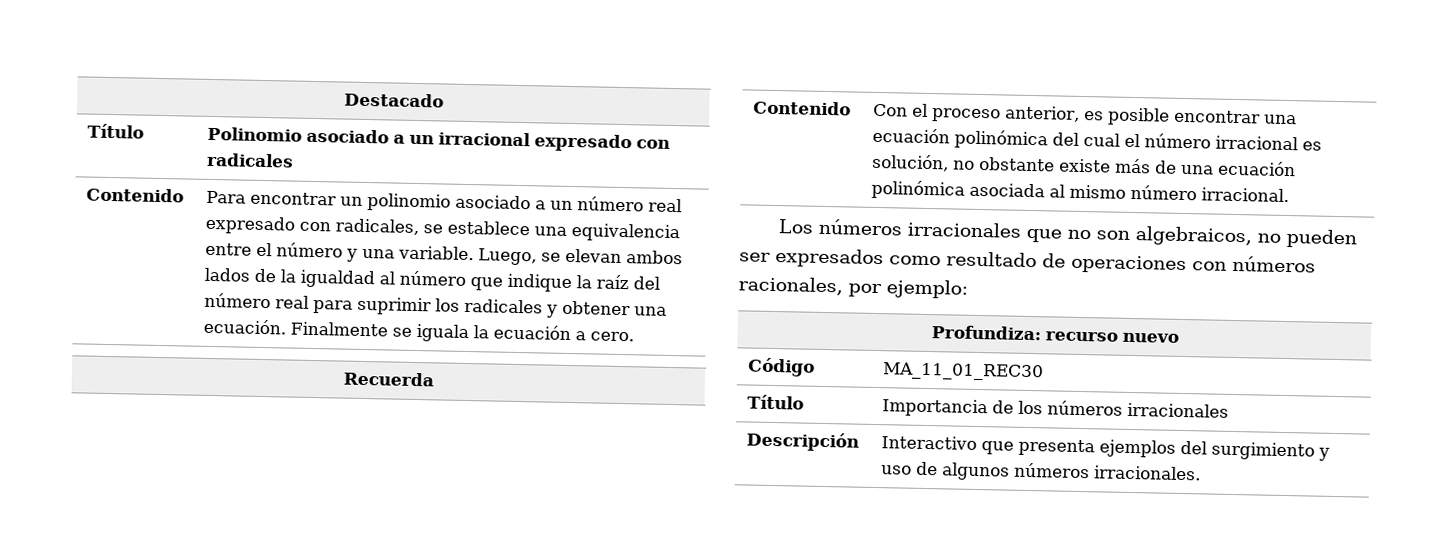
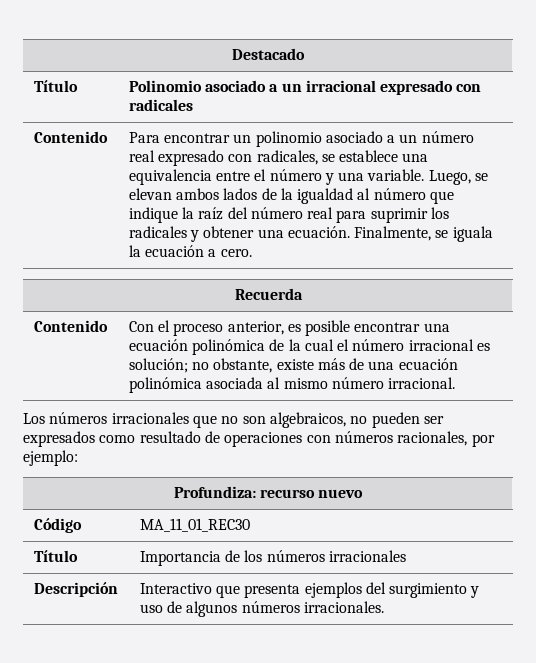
- Finalmente se iguala la ecuación a cero.
+ Finalmente, se iguala la ecuación a cero.
- Contenido | Con el proceso anterior, es posible encontrar una ecuación polinómica del cual el número irracional es solución, no obstante existe más de una ecuación polinómica asociada al mismo número irracional.
+ Contenido | Con el proceso anterior, es posible encontrar una ecuación polinómica de la cual el número irracional es solución; no obstante, existe más de una ecuación polinómica asociada al mismo número irracional.

